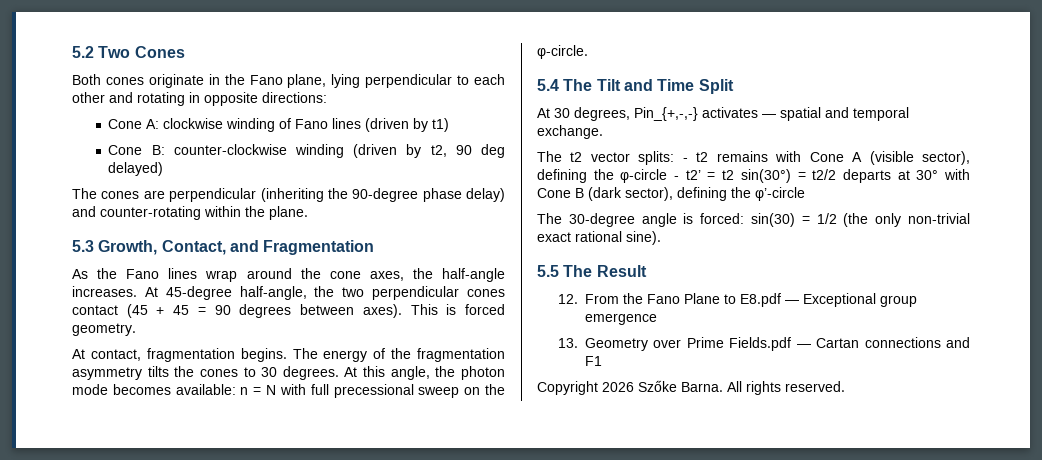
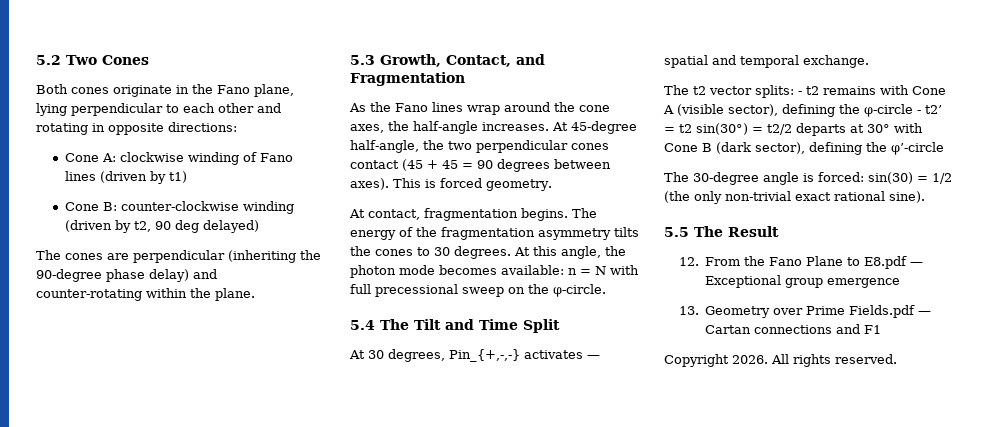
- Copyright 2026 Szőke Barna.
+ Copyright 2026.

